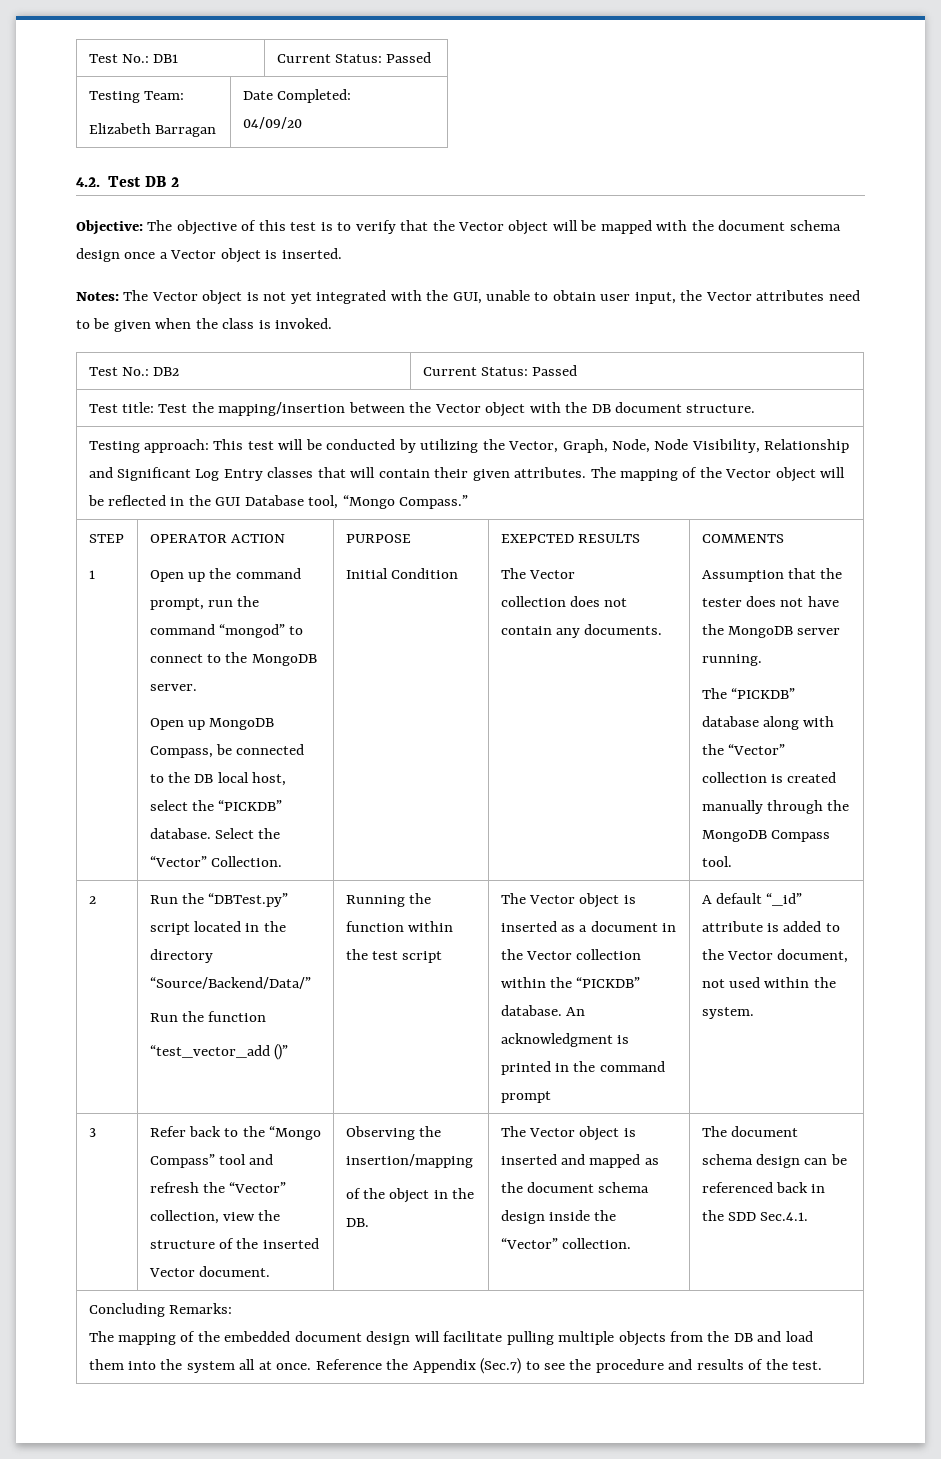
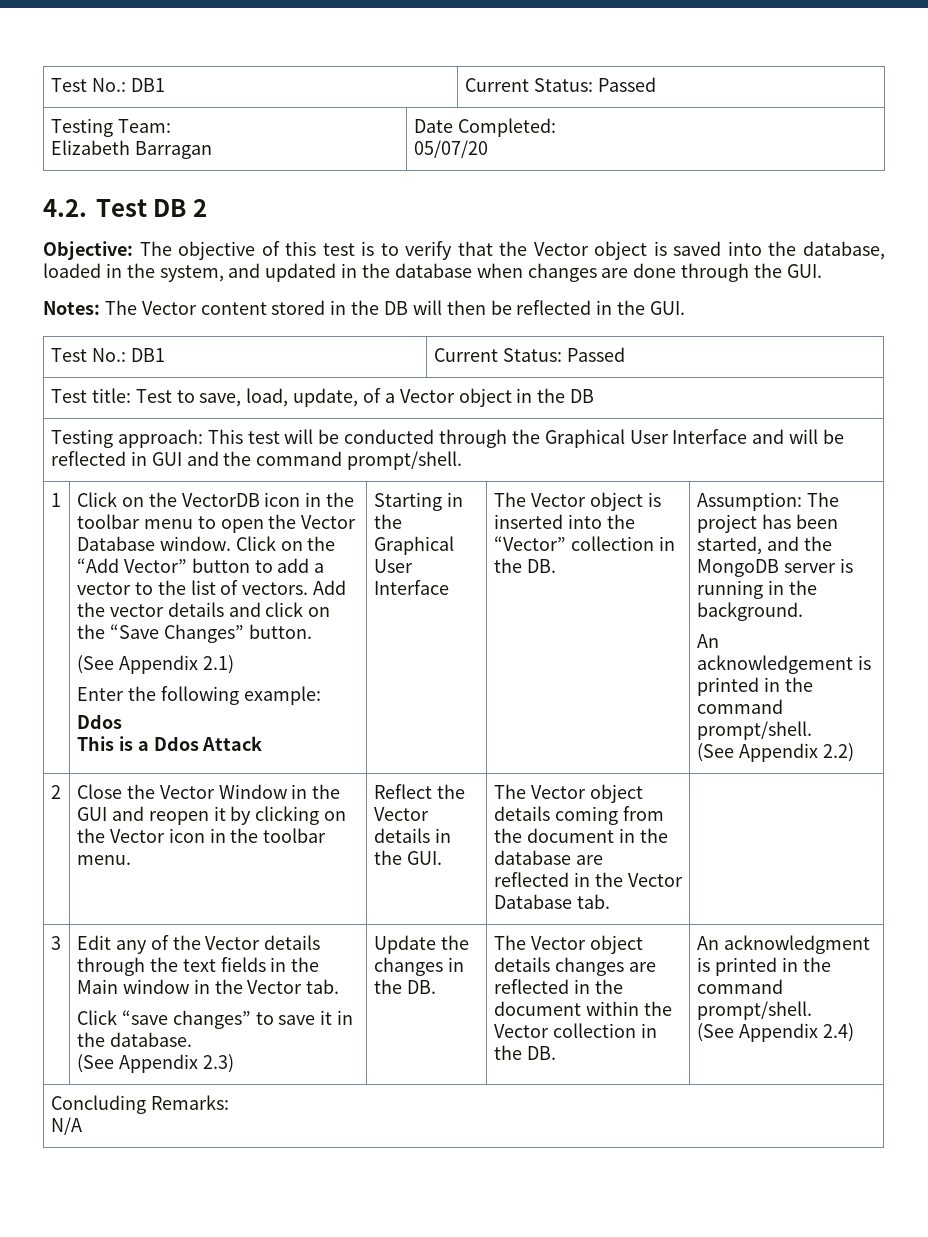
  Testing Team:
  Elizabeth Barragan | Date Completed:
- 04/09/20
+ 05/07/20
- Objective: The objective of this test is to verify that the Vector object will be mapped with the document schema design once a Vector object is inserted.
- Notes: The Vector object is not yet integrated with the GUI, unable to obtain user input, the Vector attributes need to be given when the class is invoked.
- Test No.: DB2 | Current Status: Passed
+ Objective: The objective of this test is to verify that the Vector object is saved into the database, loaded in the system, and updated in the database when changes are done through the GUI.
+ Notes: The Vector content stored in the DB will then be reflected in the GUI.
+ Test No.: DB1 | Current Status: Passed
- Test title: Test the mapping/insertion between the Vector object with the DB document structure.
+ Test title: Test to save, load, update, of a Vector object in the DB
- Testing approach: This test will be conducted by utilizing the Vector, Graph, Node, Node Visibility, Relationship and Significant Log Entry classes that will contain their given attributes. The mapping of the Vector object will be reflected in the GUI Database tool, “Mongo Compass.”
- STEP
- 1 | OPERATOR ACTION
- Open up the command prompt, run the command “mongod” to connect to the MongoDB server.
- Open up MongoDB Compass, be connected to the DB local host, select the “PICKDB” database. Select the “Vector” Collection. | PURPOSE
- Initial Condition | EXEPCTED RESULTS
- The Vector
- collection does not contain any documents. | COMMENTS
- Assumption that the tester does not have the MongoDB server running.
- The “PICKDB” database along with the “Vector” collection is created manually through the MongoDB Compass tool.
- 2 | Run the “DBTest.py” script located in the directory “Source/Backend/Data/”
- Run the function
- “test_vector_add ()” | Running the function within the test script | The Vector object is inserted as a document in the Vector collection within the “PICKDB” database. An acknowledgment is printed in the command prompt | A default “_id” attribute is added to the Vector document, not used within the system.
- 3 | Refer back to the “Mongo Compass” tool and refresh the “Vector” collection, view the structure of the inserted Vector document. | Observing the insertion/mapping
- of the object in the DB. | The Vector object is inserted and mapped as the document schema design inside the “Vector” collection. | The document schema design can be referenced back in the SDD Sec.4.1.
+ Testing approach: This test will be conducted through the Graphical User Interface and will be reflected in GUI and the command prompt/shell.
+ 1 | Click on the VectorDB icon in the toolbar menu to open the Vector Database window. Click on the “Add Vector” button to add a vector to the list of vectors. Add the vector details and click on the “Save Changes” button.
+ (See Appendix 2.1)
+ Enter the following example:
+ Ddos
+ This is a Ddos Attack | Starting in the Graphical User Interface | The Vector object is inserted into the “Vector” collection in the DB. | Assumption: The project has been started, and the MongoDB server is running in the background.
+ An acknowledgement is printed in the command prompt/shell.
+ (See Appendix 2.2)
+ 2 | Close the Vector Window in the GUI and reopen it by clicking on the Vector icon in the toolbar menu. | Reflect the Vector details in the GUI. | The Vector object details coming from the document in the database are reflected in the Vector Database tab. |
+ 3 | Edit any of the Vector details through the text fields in the Main window in the Vector tab.
+ Click “save changes” to save it in the database.
+ (See Appendix 2.3) | Update the changes in the DB. | The Vector object details changes are reflected in the document within the Vector collection in the DB. | An acknowledgment is printed in the command prompt/shell.
+ (See Appendix 2.4)
  Concluding Remarks:
- The mapping of the embedded document design will facilitate pulling multiple objects from the DB and load them into the system all at once. Reference the Appendix (Sec.7) to see the procedure and results of the test.
+ N/A

